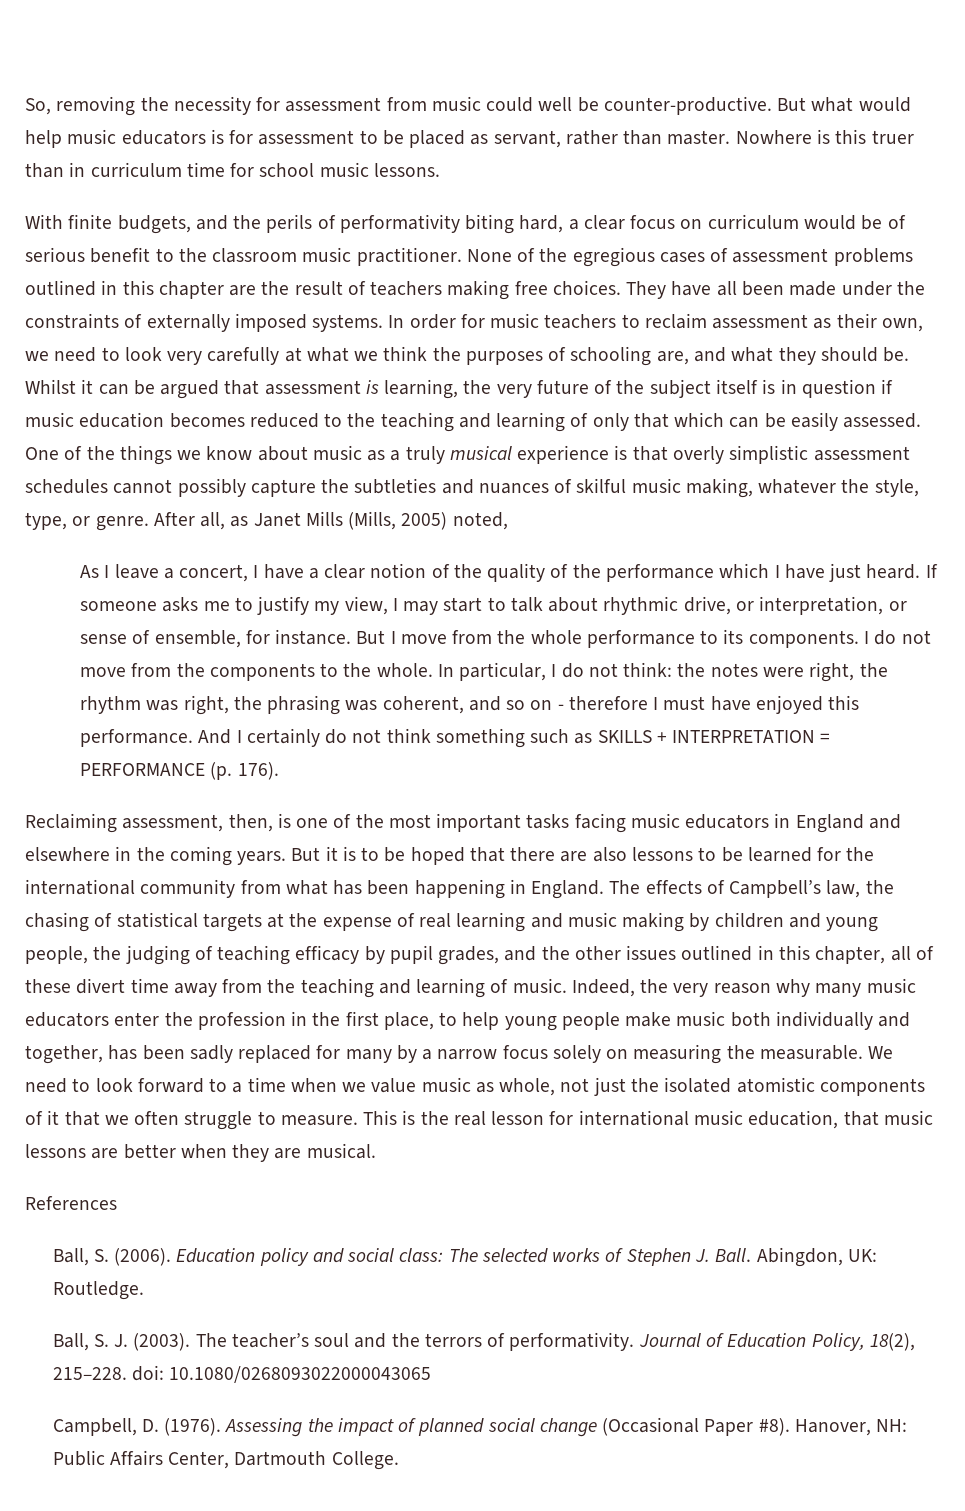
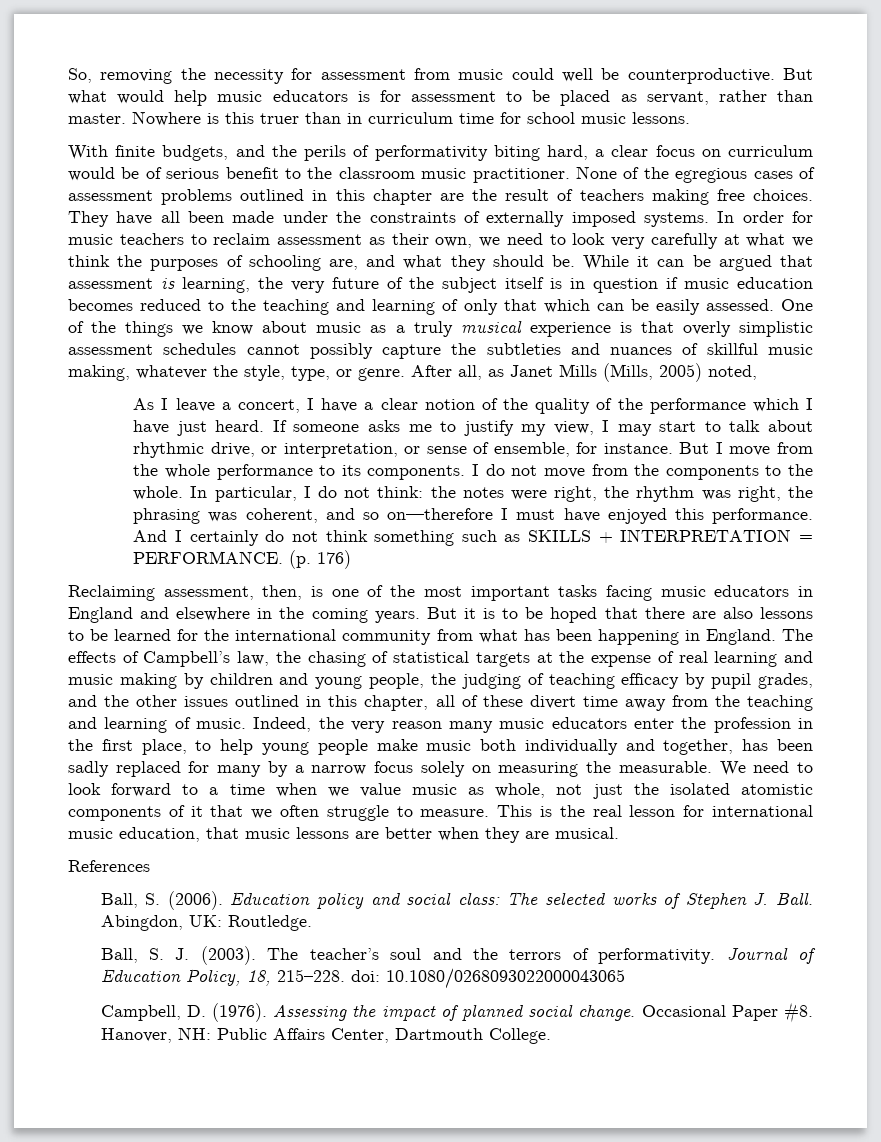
- So, removing the necessity for assessment from music could well be counter-productive.
+ So, removing the necessity for assessment from music could well be counterproductive.
- Whilst it can be argued that assessment is learning, the very future of the subject itself is in question if music education becomes reduced to the teaching and learning of only that which can be easily assessed.
+ While it can be argued that assessment is learning, the very future of the subject itself is in question if music education becomes reduced to the teaching and learning of only that which can be easily assessed.
- One of the things we know about music as a truly musical experience is that overly simplistic assessment schedules cannot possibly capture the subtleties and nuances of skilful music making, whatever the style, type, or genre.
+ One of the things we know about music as a truly musical experience is that overly simplistic assessment schedules cannot possibly capture the subtleties and nuances of skillful music making, whatever the style, type, or genre.
- In particular, I do not think: the notes were right, the rhythm was right, the phrasing was coherent, and so on - therefore I must have enjoyed this performance.
+ In particular, I do not think: the notes were right, the rhythm was right, the phrasing was coherent, and so on—therefore I must have enjoyed this performance.
- And I certainly do not think something such as SKILLS + INTERPRETATION = PERFORMANCE (p. 176).
+ And I certainly do not think something such as SKILLS + INTERPRETATION = PERFORMANCE. (p. 176)
- Indeed, the very reason why many music educators enter the profession in the first place, to help young people make music both individually and together, has been sadly replaced for many by a narrow focus solely on measuring the measurable.
+ Indeed, the very reason many music educators enter the profession in the first place, to help young people make music both individually and together, has been sadly replaced for many by a narrow focus solely on measuring the measurable.
- Journal of Education Policy, 18(2), 215–228. doi: 10.1080/0268093022000043065
+ Journal of Education Policy, 18, 215–228. doi: 10.1080/0268093022000043065
- Assessing the impact of planned social change (Occasional Paper #8).
+ Assessing the impact of planned social change. Occasional Paper #8.

